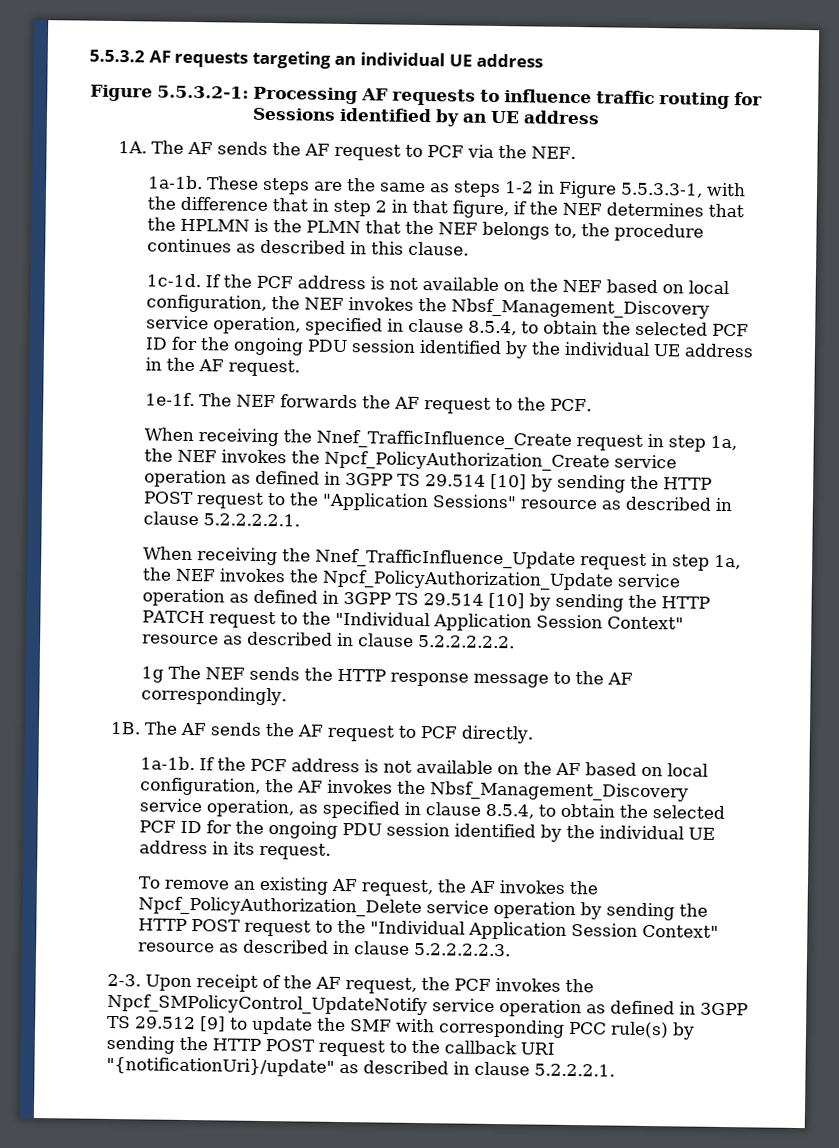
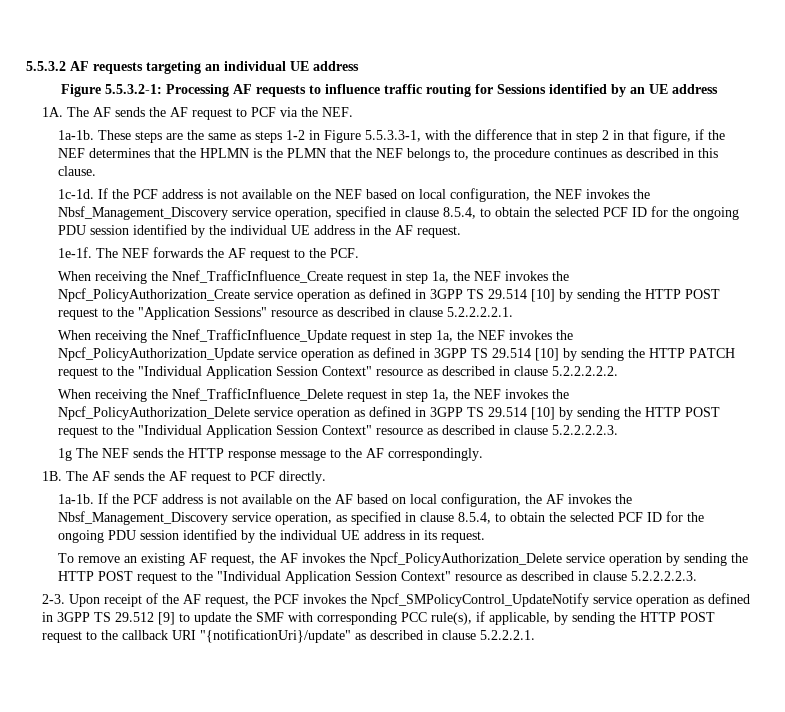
+ When receiving the Nnef_TrafficInfluence_Delete request in step 1a, the NEF invokes the Npcf_PolicyAuthorization_Delete service operation as defined in 3GPP TS 29.514 [10] by sending the HTTP POST request to the "Individual Application Session Context" resource as described in clause 5.2.2.2.2.3.
- Upon receipt of the AF request, the PCF invokes the Npcf_SMPolicyControl_UpdateNotify service operation as defined in 3GPP TS 29.512 [9] to update the SMF with corresponding PCC rule(s) by sending the HTTP POST request to the callback URI "{notificationUri}/update" as described in clause 5.2.2.2.1.
+ Upon receipt of the AF request, the PCF invokes the Npcf_SMPolicyControl_UpdateNotify service operation as defined in 3GPP TS 29.512 [9] to update the SMF with corresponding PCC rule(s), if applicable, by sending the HTTP POST request to the callback URI "{notificationUri}/update" as described in clause 5.2.2.2.1.

